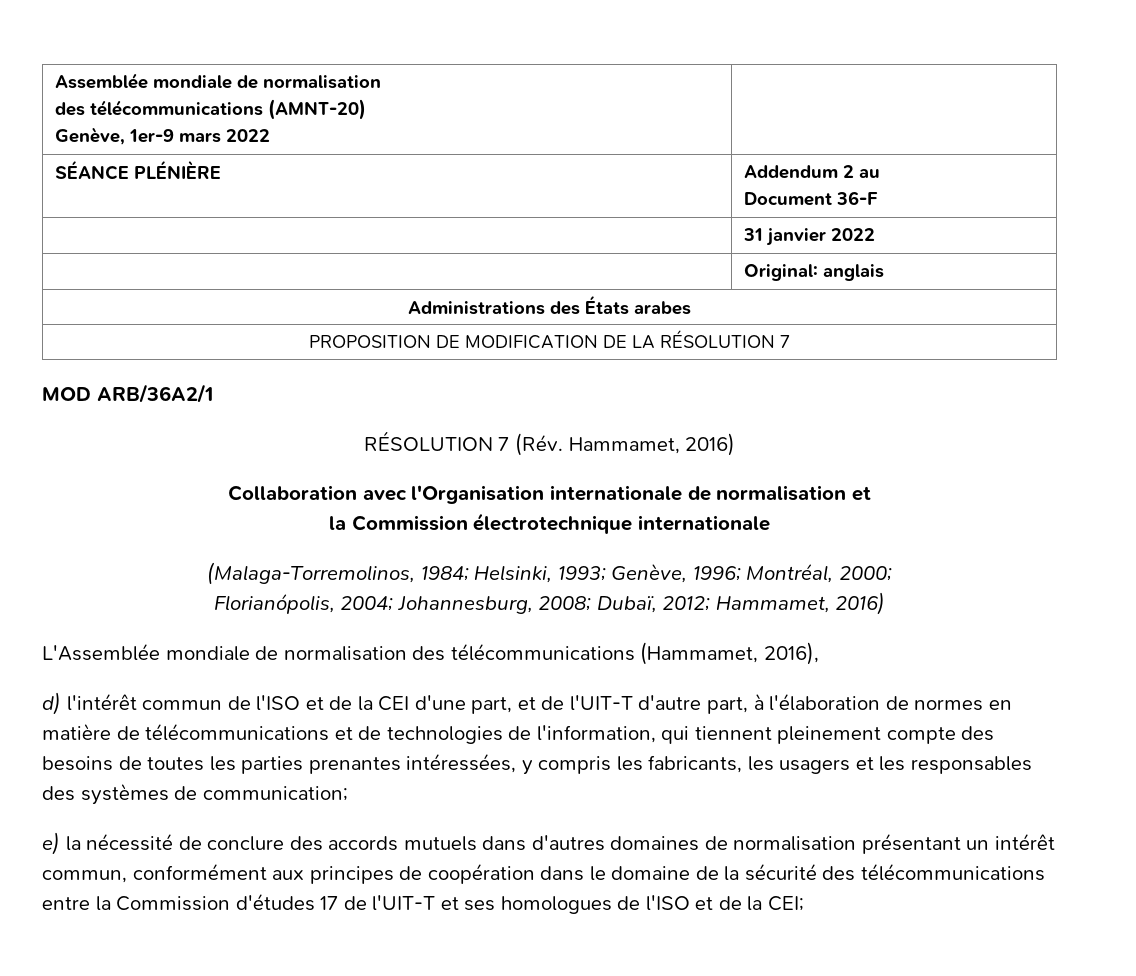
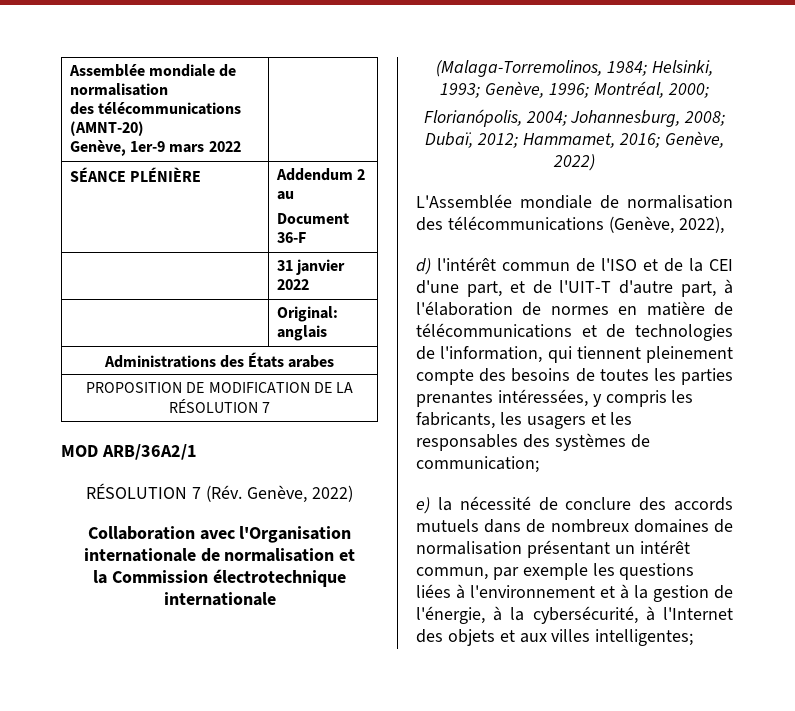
- RÉSOLUTION 7 (Rév. Hammamet, 2016)
+ RÉSOLUTION 7 (Rév. Genève, 2022)
- Florianópolis, 2004; Johannesburg, 2008; Dubaï, 2012; Hammamet, 2016)
+ Florianópolis, 2004; Johannesburg, 2008; Dubaï, 2012; Hammamet, 2016; Genève, 2022)
- L'Assemblée mondiale de normalisation des télécommunications (Hammamet, 2016),
+ L'Assemblée mondiale de normalisation des télécommunications (Genève, 2022),
- e) la nécessité de conclure des accords mutuels dans d'autres domaines de normalisation présentant un intérêt commun, conformément aux principes de coopération dans le domaine de la sécurité des télécommunications entre la Commission d'études 17 de l'UIT-T et ses homologues de l'ISO et de la CEI;
+ e) la nécessité de conclure des accords mutuels dans de nombreux domaines de normalisation présentant un intérêt commun, par exemple les questions liées à l'environnement et à la gestion de l'énergie, à la cybersécurité, à l'Internet des objets et aux villes intelligentes;

